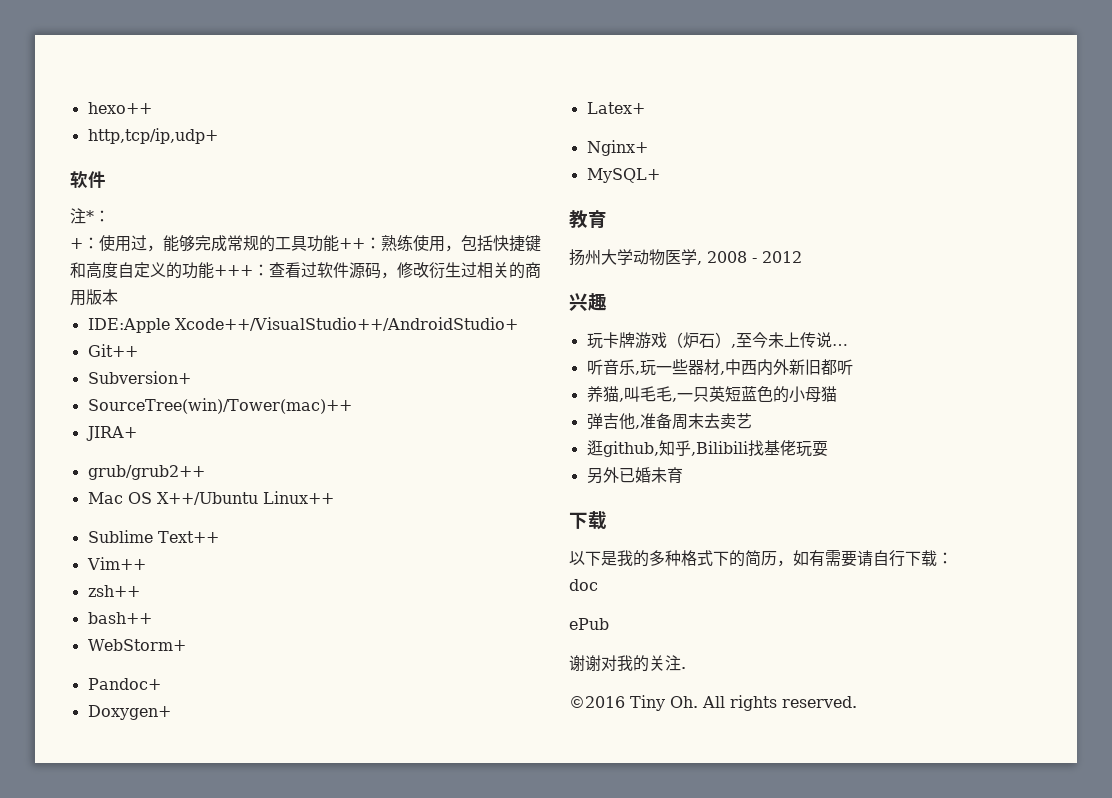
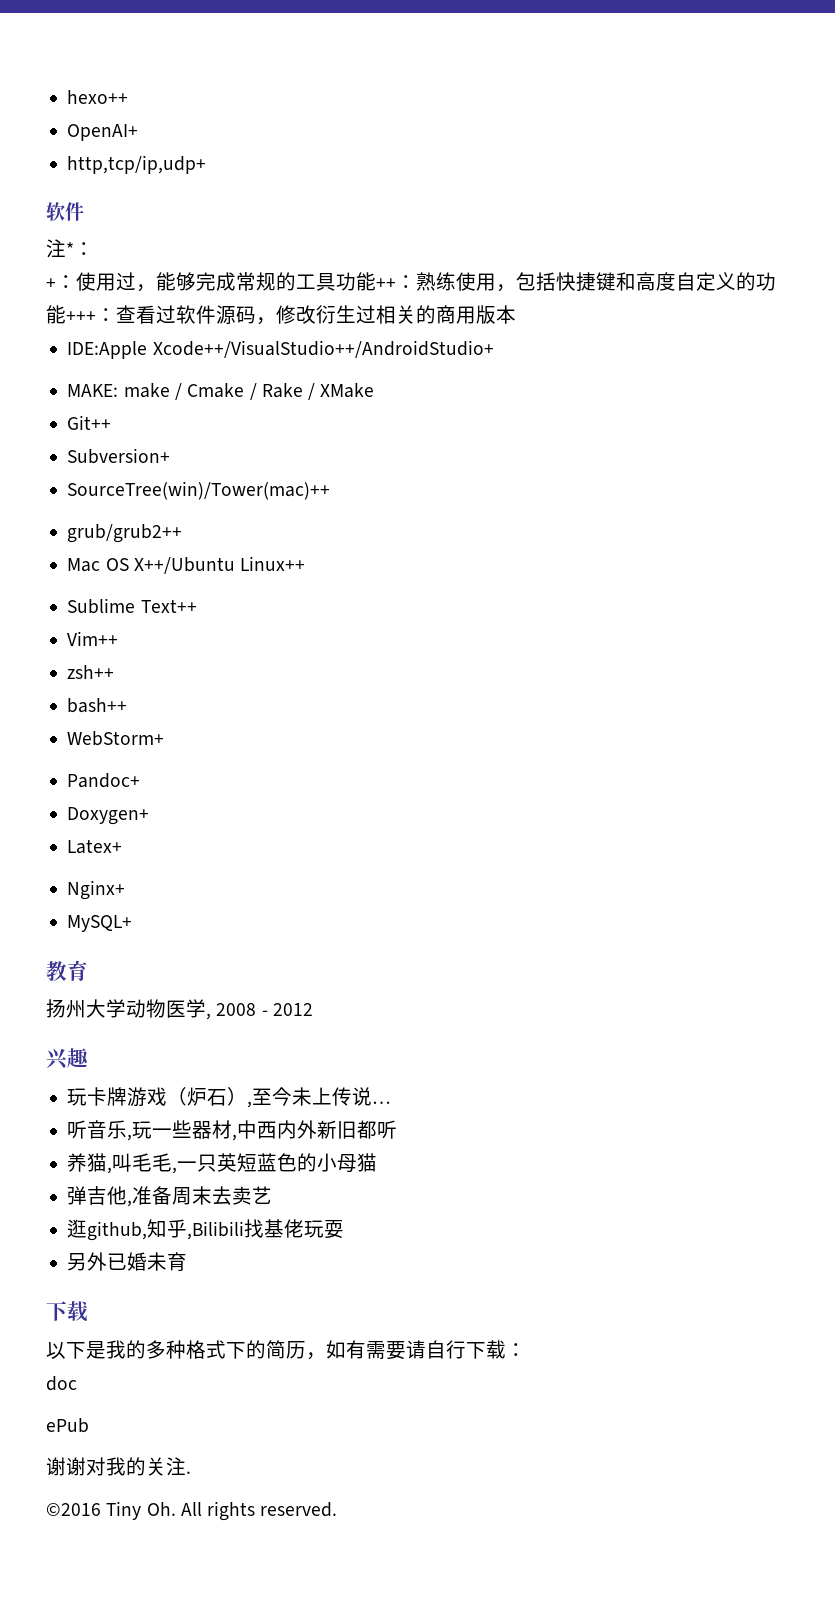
+ OpenAI+
+ MAKE: make / Cmake / Rake / XMake
- JIRA+

